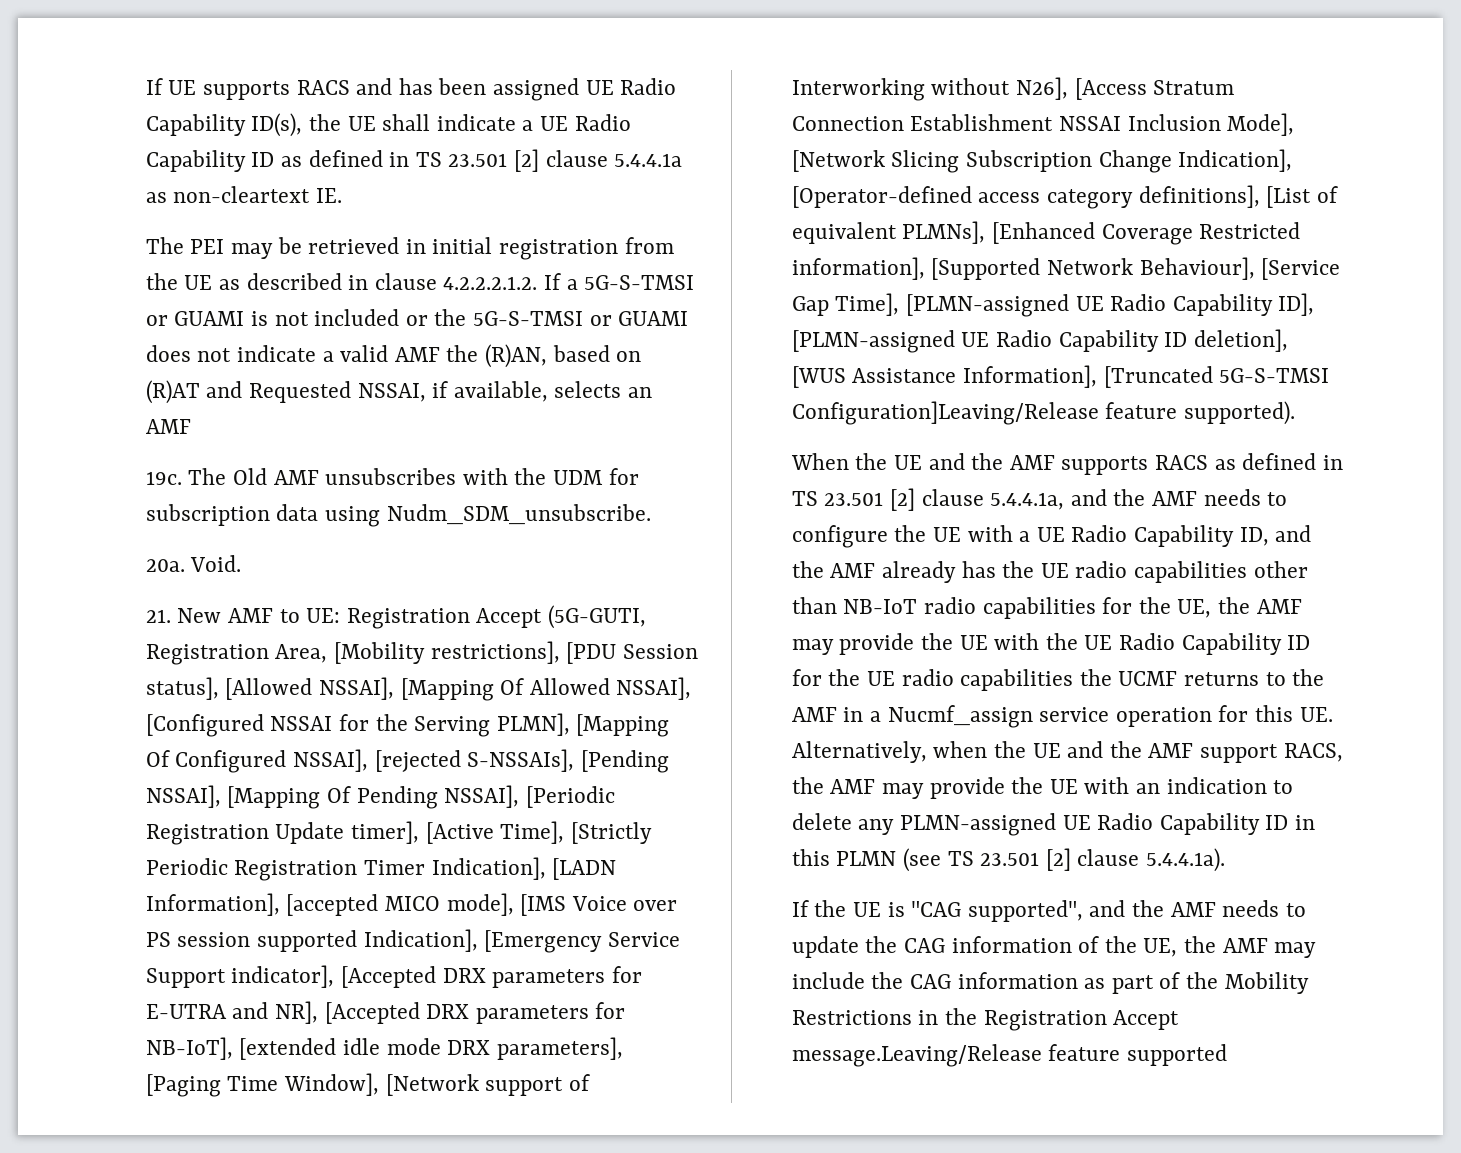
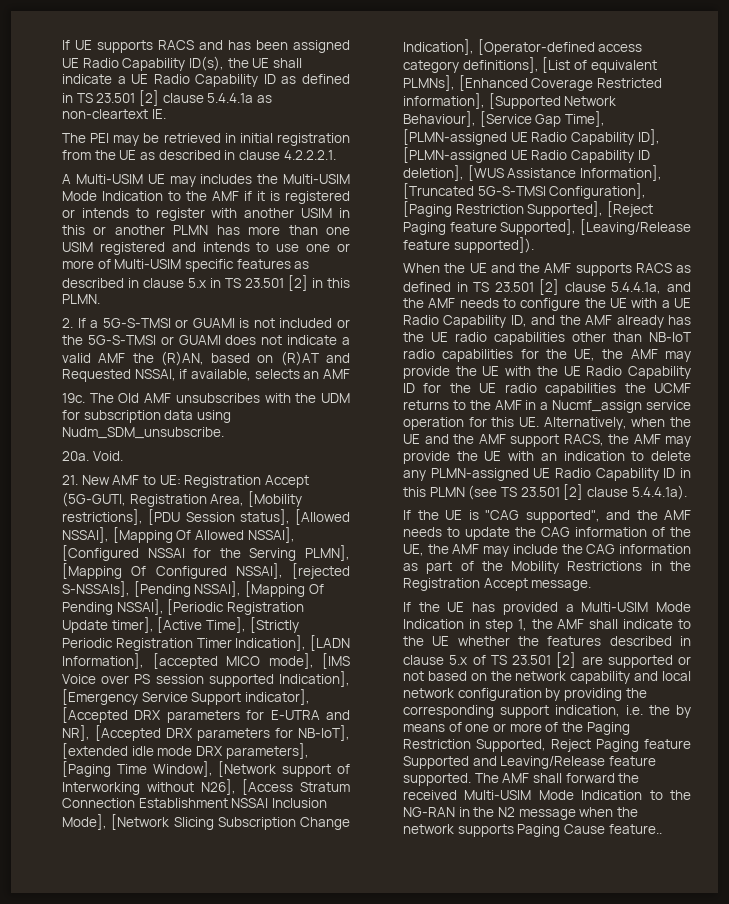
- The PEI may be retrieved in initial registration from the UE as described in clause 4.2.2.2.1.2. If a 5G-S-TMSI or GUAMI is not included or the 5G-S-TMSI or GUAMI does not indicate a valid AMF the (R)AN, based on (R)AT and Requested NSSAI, if available, selects an AMF
+ The PEI may be retrieved in initial registration from the UE as described in clause 4.2.2.2.1.
+ A Multi-USIM UE may includes the Multi-USIM Mode Indication to the AMF if it is registered or intends to register with another USIM in this or another PLMN has more than one USIM registered and intends to use one or more of Multi-USIM specific features as described in clause 5.x in TS 23.501 [2] in this PLMN.
+ 2. If a 5G-S-TMSI or GUAMI is not included or the 5G-S-TMSI or GUAMI does not indicate a valid AMF the (R)AN, based on (R)AT and Requested NSSAI, if available, selects an AMF
- Registration Accept (5G-GUTI, Registration Area, [Mobility restrictions], [PDU Session status], [Allowed NSSAI], [Mapping Of Allowed NSSAI], [Configured NSSAI for the Serving PLMN], [Mapping Of Configured NSSAI], [rejected S-NSSAIs], [Pending NSSAI], [Mapping Of Pending NSSAI], [Periodic Registration Update timer], [Active Time], [Strictly Periodic Registration Timer Indication], [LADN Information], [accepted MICO mode], [IMS Voice over PS session supported Indication], [Emergency Service Support indicator], [Accepted DRX parameters for E-UTRA and NR], [Accepted DRX parameters for NB-IoT], [extended idle mode DRX parameters], [Paging Time Window], [Network support of Interworking without N26], [Access Stratum Connection Establishment NSSAI Inclusion Mode], [Network Slicing Subscription Change Indication], [Operator-defined access category definitions], [List of equivalent PLMNs], [Enhanced Coverage Restricted information], [Supported Network Behaviour], [Service Gap Time], [PLMN-assigned UE Radio Capability ID], [PLMN-assigned UE Radio Capability ID deletion], [WUS Assistance Information], [Truncated 5G-S-TMSI Configuration]Leaving/Release feature supported).
+ Registration Accept (5G-GUTI, Registration Area, [Mobility restrictions], [PDU Session status], [Allowed NSSAI], [Mapping Of Allowed NSSAI], [Configured NSSAI for the Serving PLMN], [Mapping Of Configured NSSAI], [rejected S-NSSAIs], [Pending NSSAI], [Mapping Of Pending NSSAI], [Periodic Registration Update timer], [Active Time], [Strictly Periodic Registration Timer Indication], [LADN Information], [accepted MICO mode], [IMS Voice over PS session supported Indication], [Emergency Service Support indicator], [Accepted DRX parameters for E-UTRA and NR], [Accepted DRX parameters for NB-IoT], [extended idle mode DRX parameters], [Paging Time Window], [Network support of Interworking without N26], [Access Stratum Connection Establishment NSSAI Inclusion Mode], [Network Slicing Subscription Change Indication], [Operator-defined access category definitions], [List of equivalent PLMNs], [Enhanced Coverage Restricted information], [Supported Network Behaviour], [Service Gap Time], [PLMN-assigned UE Radio Capability ID], [PLMN-assigned UE Radio Capability ID deletion], [WUS Assistance Information], [Truncated 5G-S-TMSI Configuration], [Paging Restriction Supported], [Reject Paging feature Supported], [Leaving/Release feature supported]).
- If the UE is "CAG supported", and the AMF needs to update the CAG information of the UE, the AMF may include the CAG information as part of the Mobility Restrictions in the Registration Accept message.Leaving/Release feature supported
+ If the UE is "CAG supported", and the AMF needs to update the CAG information of the UE, the AMF may include the CAG information as part of the Mobility Restrictions in the Registration Accept message.
+ If the UE has provided a Multi-USIM Mode Indication in step 1, the AMF shall indicate to the UE whether the features described in clause 5.x of TS 23.501 [2] are supported or not based on the network capability and local network configuration by providing the corresponding support indication, i.e. the by means of one or more of the Paging Restriction Supported, Reject Paging feature Supported and Leaving/Release feature supported. The AMF shall forward the received Multi-USIM Mode Indication to the NG-RAN in the N2 message when the network supports Paging Cause feature..

